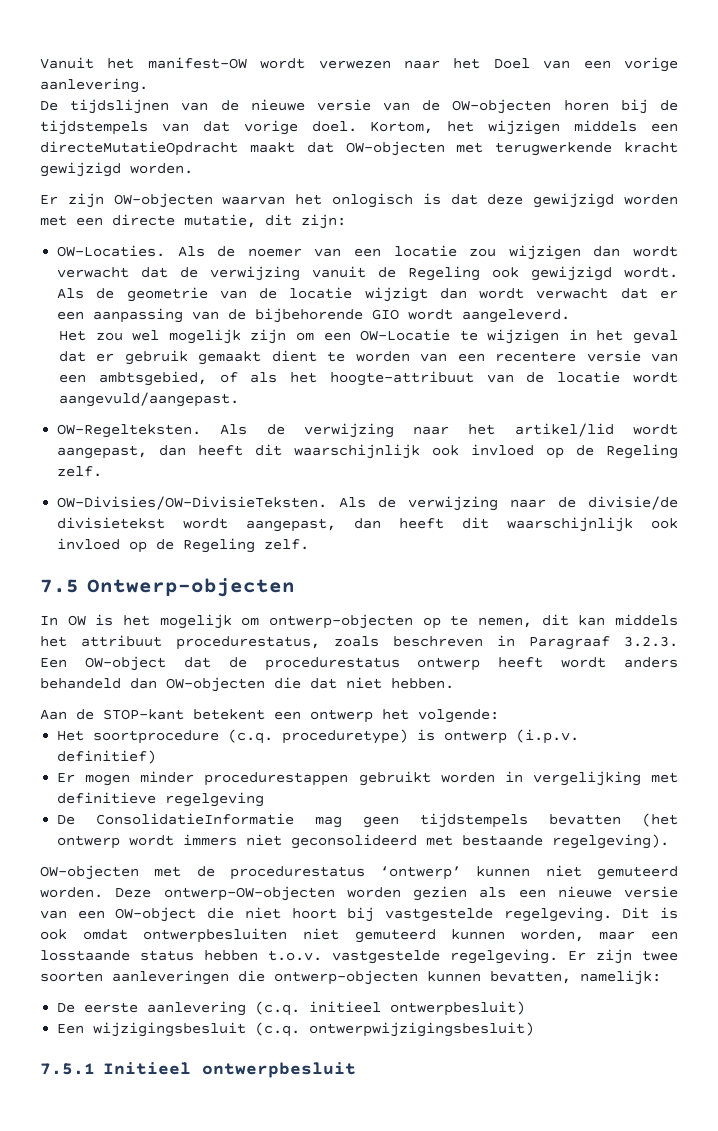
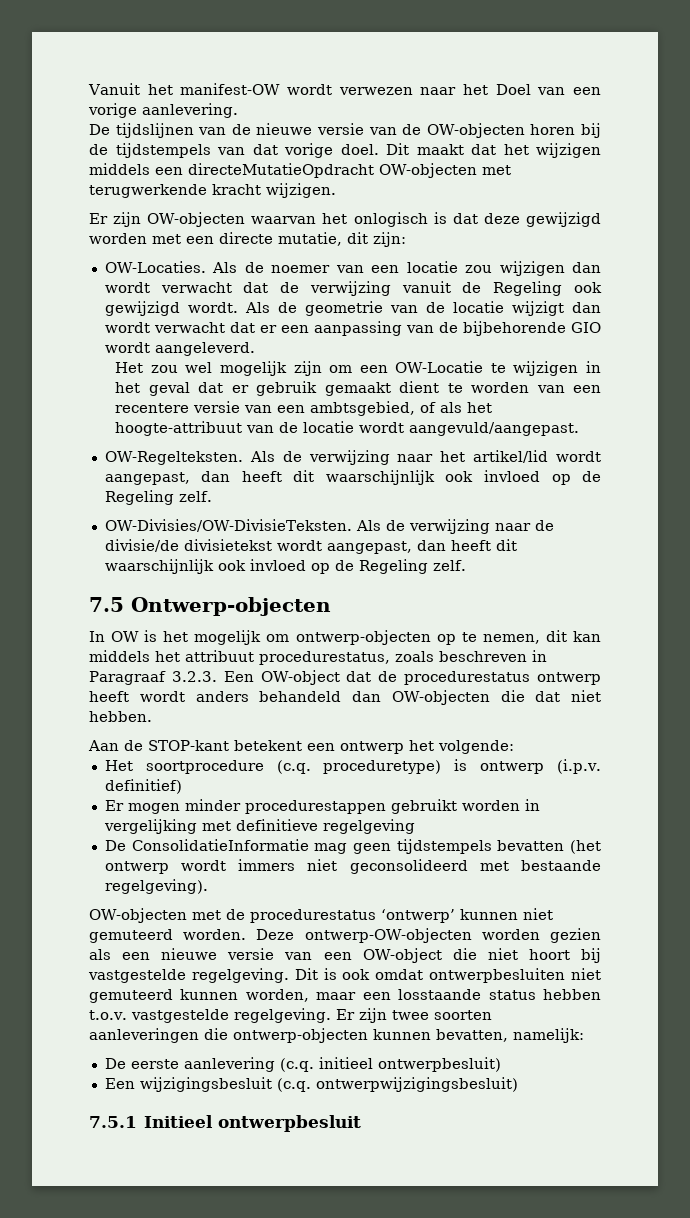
- Kortom, het wijzigen middels een directeMutatieOpdracht maakt dat OW-objecten met terugwerkende kracht gewijzigd worden.
+ Dit maakt dat het wijzigen middels een directeMutatieOpdracht OW-objecten met terugwerkende kracht wijzigen.

